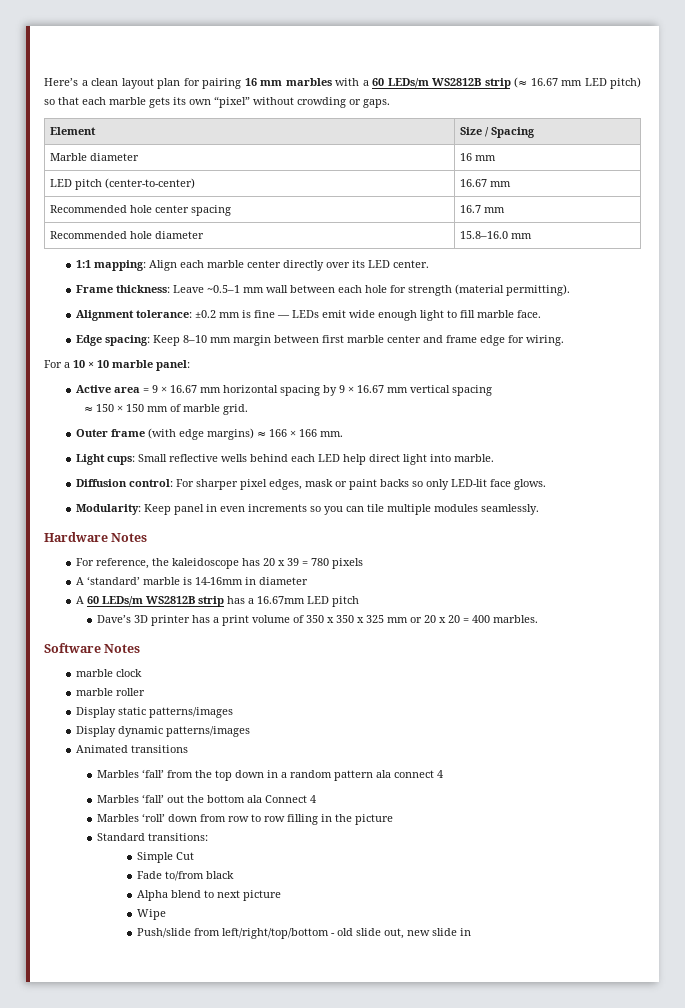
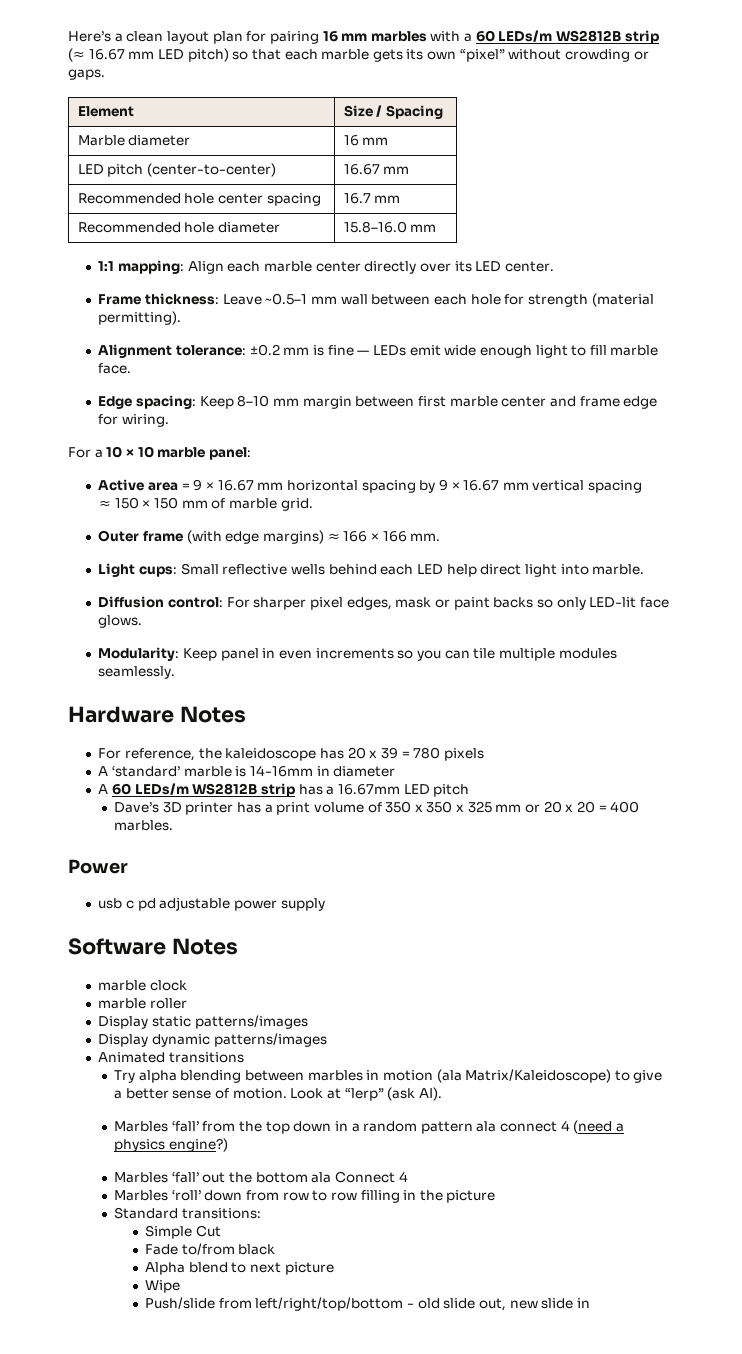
+ Power
+ usb c pd adjustable power supply
+ Try alpha blending between marbles in motion (ala Matrix/Kaleidoscope) to give a better sense of motion. Look at “lerp” (ask AI).
- Marbles ‘fall’ from the top down in a random pattern ala connect 4
+ Marbles ‘fall’ from the top down in a random pattern ala connect 4 (need a physics engine?)

